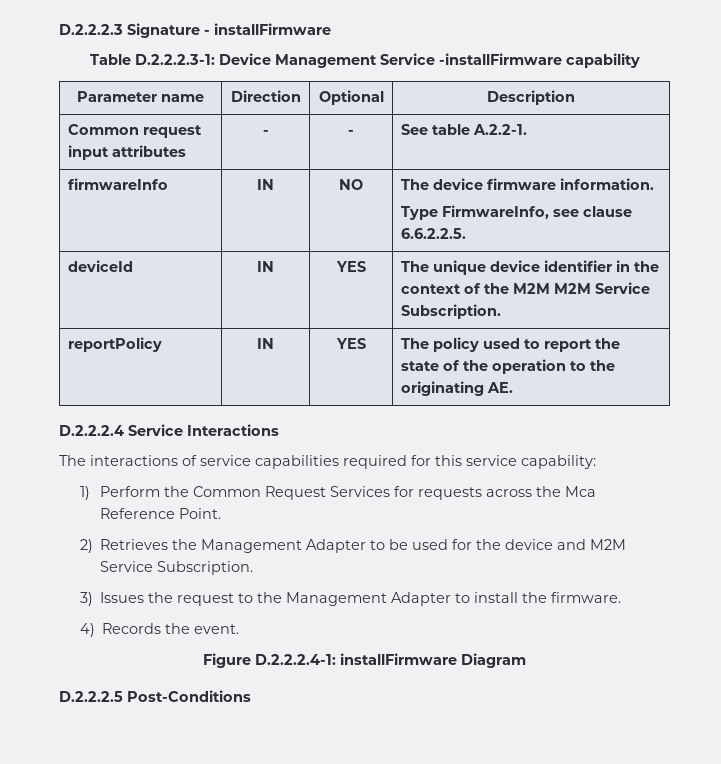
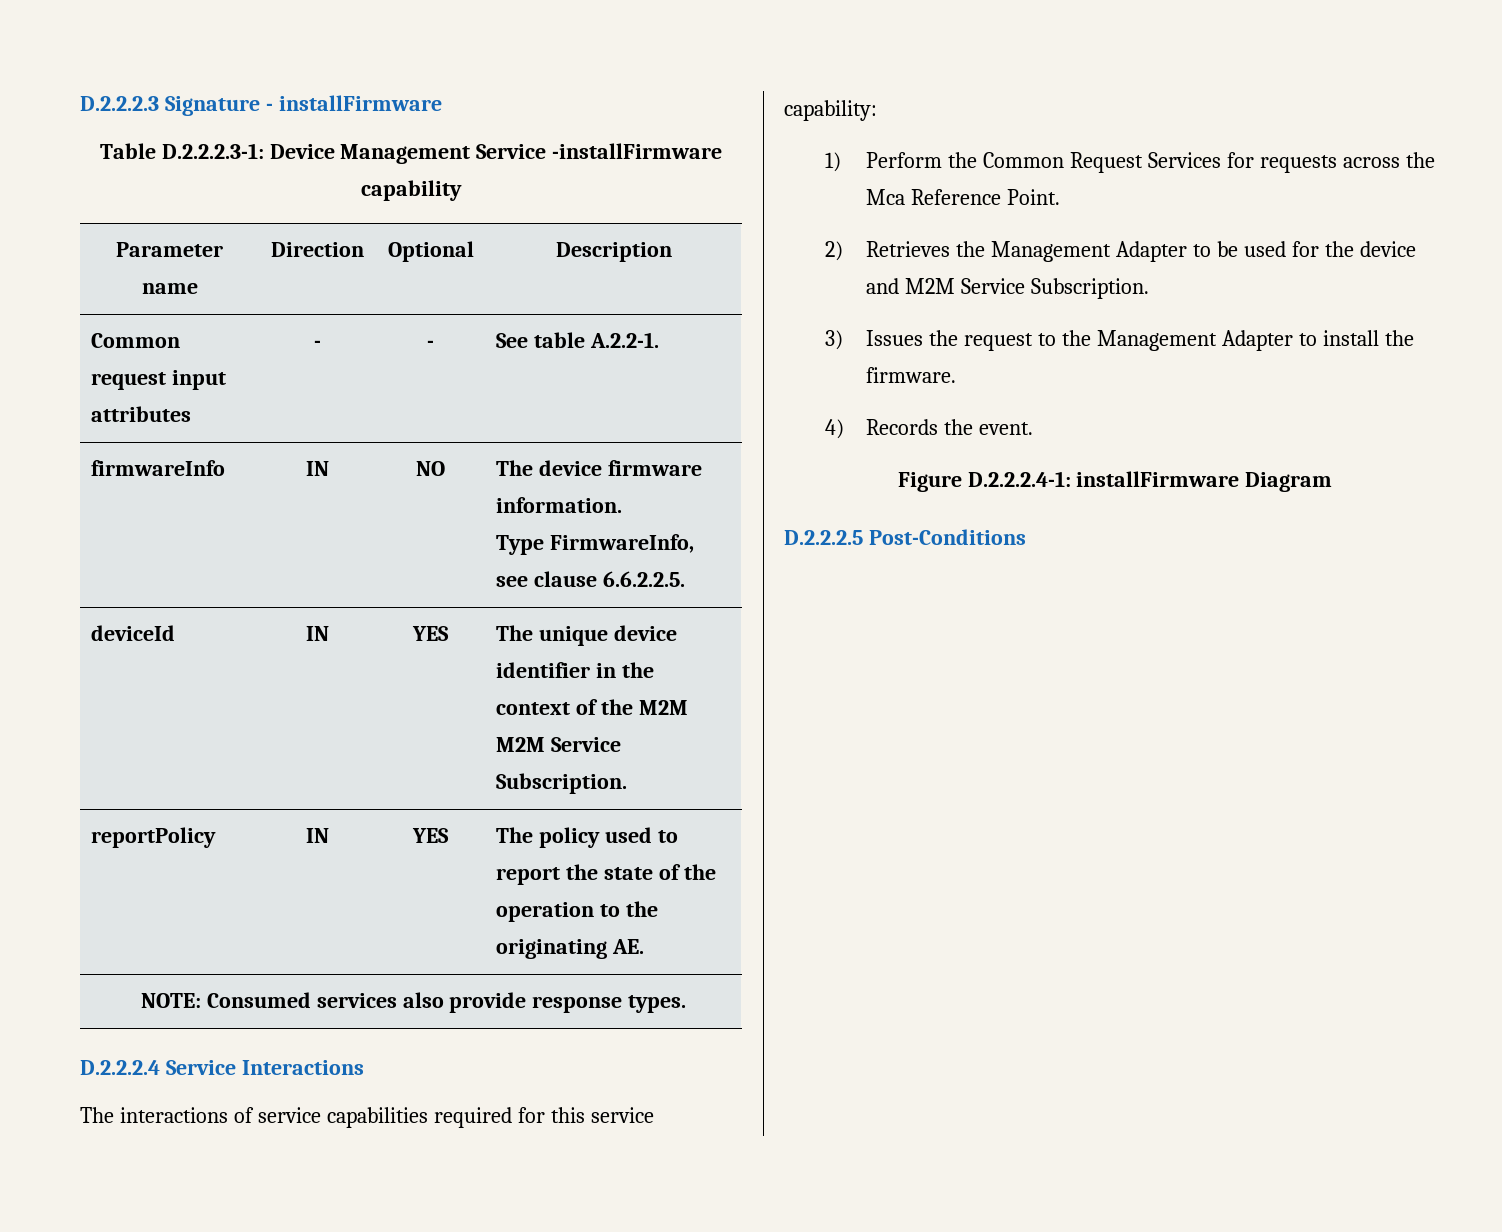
+ NOTE: Consumed services also provide response types.

